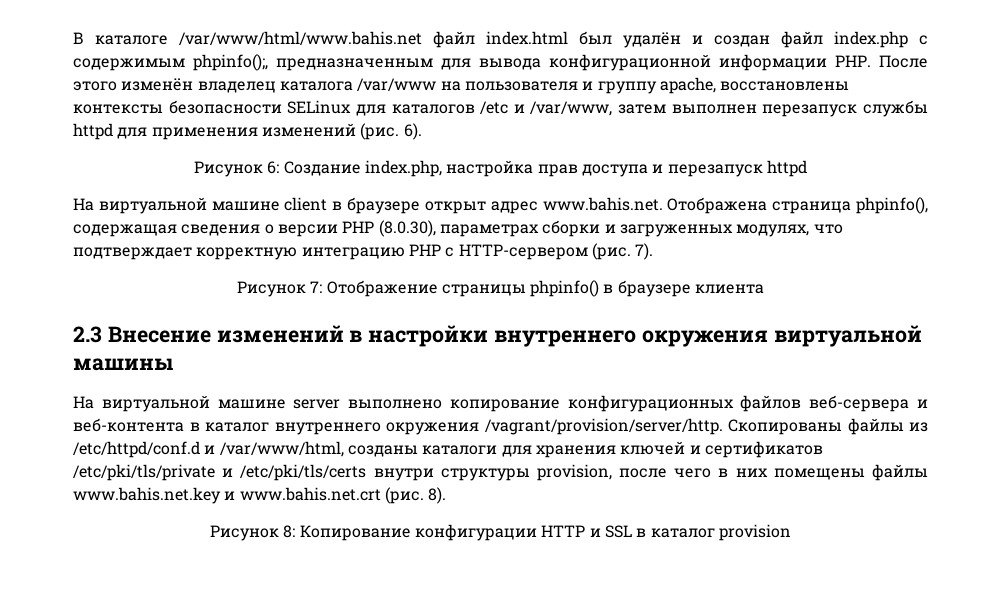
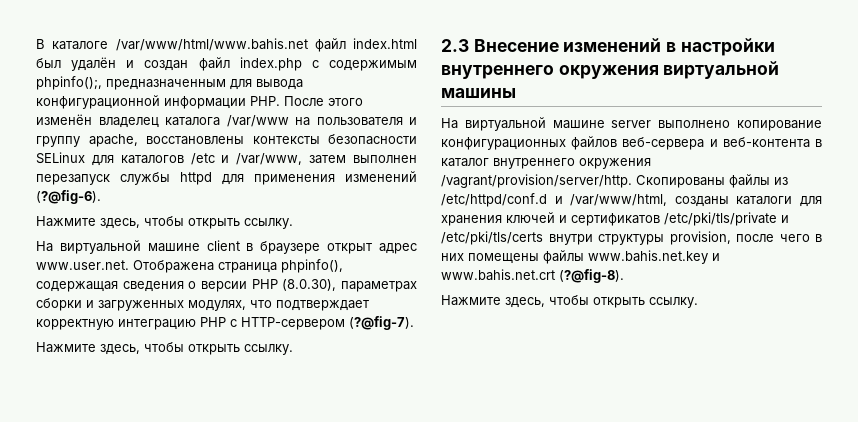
- В каталоге /var/www/html/www.bahis.net файл index.html был удалён и создан файл index.php с содержимым phpinfo();, предназначенным для вывода конфигурационной информации PHP. После этого изменён владелец каталога /var/www на пользователя и группу apache, восстановлены контексты безопасности SELinux для каталогов /etc и /var/www, затем выполнен перезапуск службы httpd для применения изменений (рис. 6).
- Рисунок 6: Создание index.php, настройка прав доступа и перезапуск httpd
+ В каталоге /var/www/html/www.bahis.net файл index.html был удалён и создан файл index.php с содержимым phpinfo();, предназначенным для вывода конфигурационной информации PHP. После этого изменён владелец каталога /var/www на пользователя и группу apache, восстановлены контексты безопасности SELinux для каталогов /etc и /var/www, затем выполнен перезапуск службы httpd для применения изменений (?@fig-6).
+ Нажмите здесь, чтобы открыть ссылку.
- На виртуальной машине client в браузере открыт адрес www.bahis.net. Отображена страница phpinfo(), содержащая сведения о версии PHP (8.0.30), параметрах сборки и загруженных модулях, что подтверждает корректную интеграцию PHP с HTTP-сервером (рис. 7).
- Рисунок 7: Отображение страницы phpinfo() в браузере клиента
+ На виртуальной машине client в браузере открыт адрес www.user.net. Отображена страница phpinfo(), содержащая сведения о версии PHP (8.0.30), параметрах сборки и загруженных модулях, что подтверждает корректную интеграцию PHP с HTTP-сервером (?@fig-7).
+ Нажмите здесь, чтобы открыть ссылку.
- Скопированы файлы из /etc/httpd/conf.d и /var/www/html, созданы каталоги для хранения ключей и сертификатов /etc/pki/tls/private и /etc/pki/tls/certs внутри структуры provision, после чего в них помещены файлы www.bahis.net.key и www.bahis.net.crt (рис. 8).
- Рисунок 8: Копирование конфигурации HTTP и SSL в каталог provision
+ Скопированы файлы из /etc/httpd/conf.d и /var/www/html, созданы каталоги для хранения ключей и сертификатов /etc/pki/tls/private и /etc/pki/tls/certs внутри структуры provision, после чего в них помещены файлы www.bahis.net.key и www.bahis.net.crt (?@fig-8).
+ Нажмите здесь, чтобы открыть ссылку.

